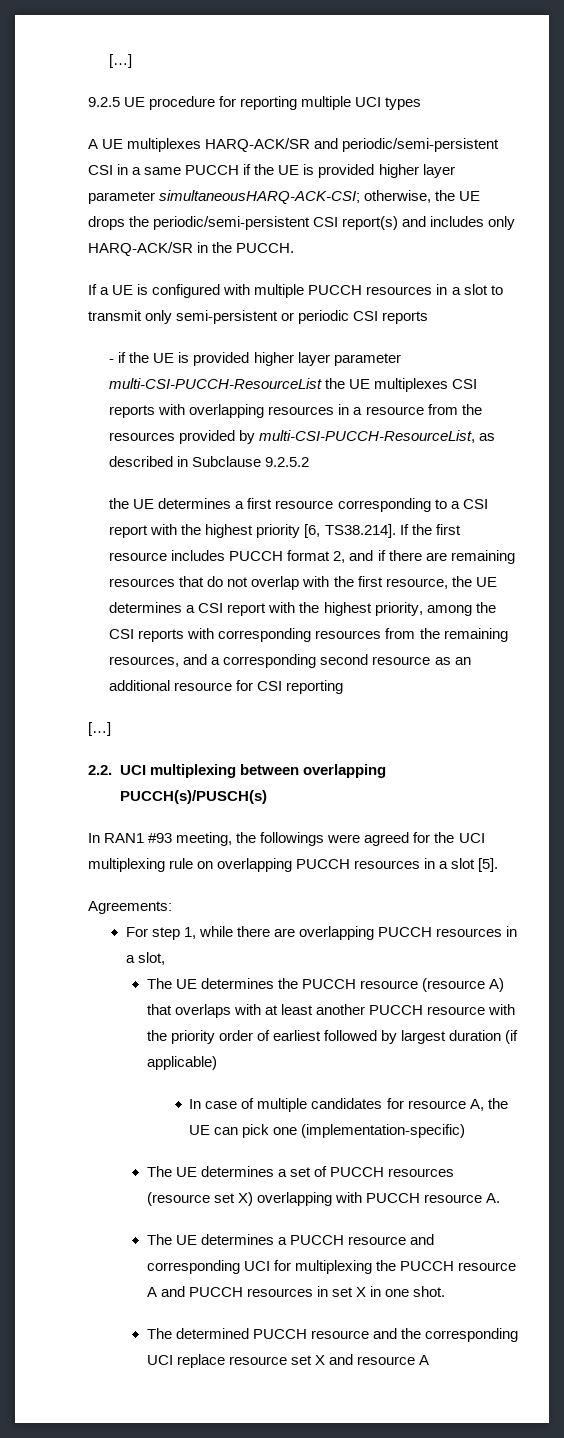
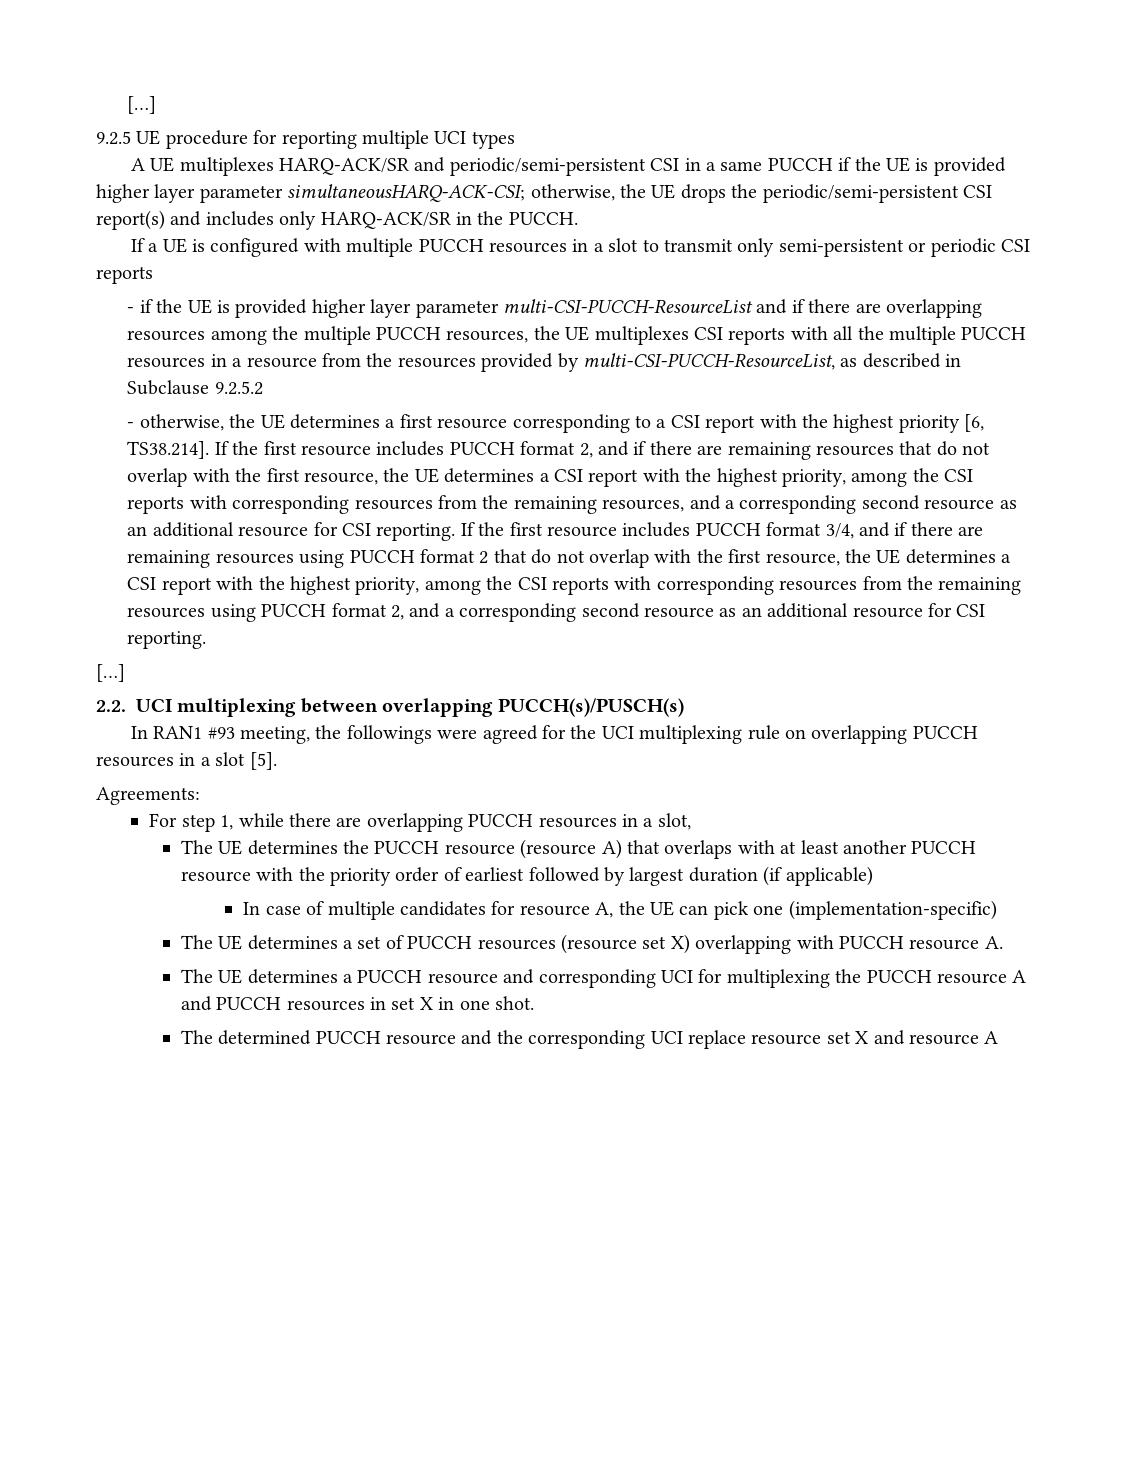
- - if the UE is provided higher layer parameter multi-CSI-PUCCH-ResourceList the UE multiplexes CSI reports with overlapping resources in a resource from the resources provided by multi-CSI-PUCCH-ResourceList, as described in Subclause 9.2.5.2
+ - if the UE is provided higher layer parameter multi-CSI-PUCCH-ResourceList and if there are overlapping resources among the multiple PUCCH resources, the UE multiplexes CSI reports with all the multiple PUCCH resources in a resource from the resources provided by multi-CSI-PUCCH-ResourceList, as described in Subclause 9.2.5.2
- the UE determines a first resource corresponding to a CSI report with the highest priority [6, TS38.214]. If the first resource includes PUCCH format 2, and if there are remaining resources that do not overlap with the first resource, the UE determines a CSI report with the highest priority, among the CSI reports with corresponding resources from the remaining resources, and a corresponding second resource as an additional resource for CSI reporting
+ - otherwise, the UE determines a first resource corresponding to a CSI report with the highest priority [6, TS38.214]. If the first resource includes PUCCH format 2, and if there are remaining resources that do not overlap with the first resource, the UE determines a CSI report with the highest priority, among the CSI reports with corresponding resources from the remaining resources, and a corresponding second resource as an additional resource for CSI reporting. If the first resource includes PUCCH format 3/4, and if there are remaining resources using PUCCH format 2 that do not overlap with the first resource, the UE determines a CSI report with the highest priority, among the CSI reports with corresponding resources from the remaining resources using PUCCH format 2, and a corresponding second resource as an additional resource for CSI reporting.

